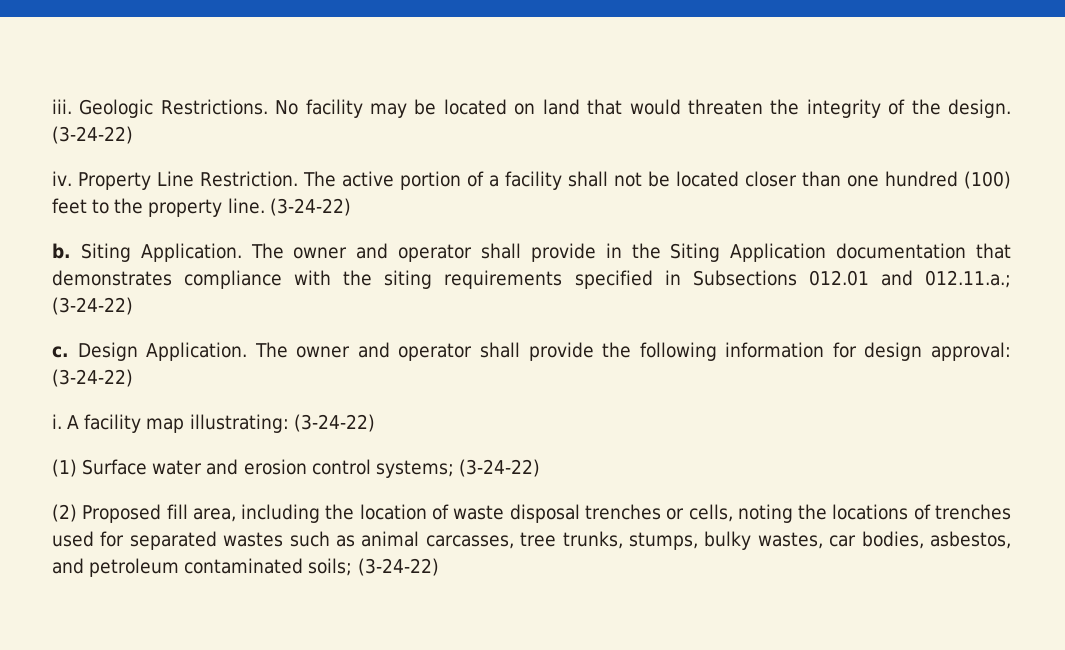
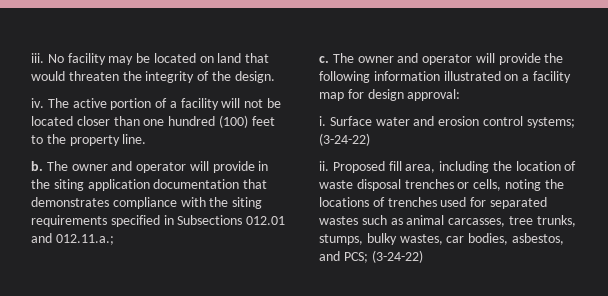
- Geologic Restrictions.
- No facility may be located on land that would threaten the integrity of the design. (3-24-22)
+ No facility may be located on land that would threaten the integrity of the design.
- Property Line Restriction.
- The active portion of a facility shall not be located closer than one hundred (100) feet to the property line. (3-24-22)
+ The active portion of a facility will not be located closer than one hundred (100) feet to the property line.
- Siting Application. The owner and operator shall provide in the Siting Application documentation that demonstrates compliance with the siting requirements specified in Subsections 012.01 and 012.11.a.; (3-24-22)
+ The owner and operator will provide in the siting application documentation that demonstrates compliance with the siting requirements specified in Subsections 012.01 and 012.11.a.;
- Design Application. The owner and operator shall provide the following information for design approval: (3-24-22)
+ The owner and operator will provide the following information illustrated on a facility map for design approval:
- A facility map illustrating: (3-24-22)
- (1) Surface water and erosion control systems; (3-24-22)
+ Surface water and erosion control systems; (3-24-22)
- (2) Proposed fill area, including the location of waste disposal trenches or cells, noting the locations of trenches used for separated wastes such as animal carcasses, tree trunks, stumps, bulky wastes, car bodies, asbestos, and petroleum contaminated soils; (3-24-22)
+ ii. Proposed fill area, including the location of waste disposal trenches or cells, noting the locations of trenches used for separated wastes such as animal carcasses, tree trunks, stumps, bulky wastes, car bodies, asbestos, and PCS; (3-24-22)

